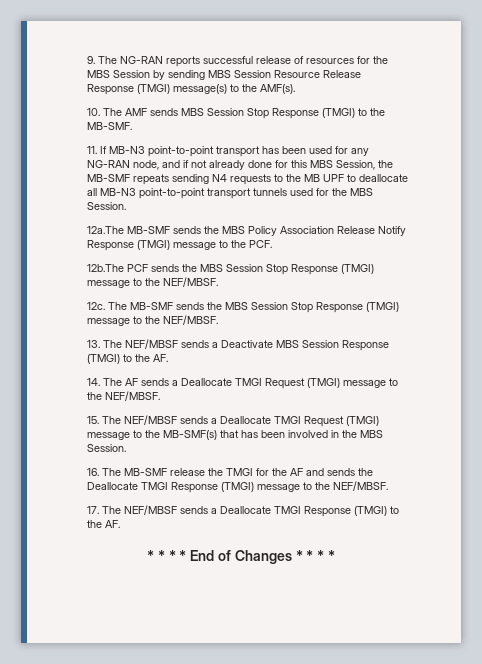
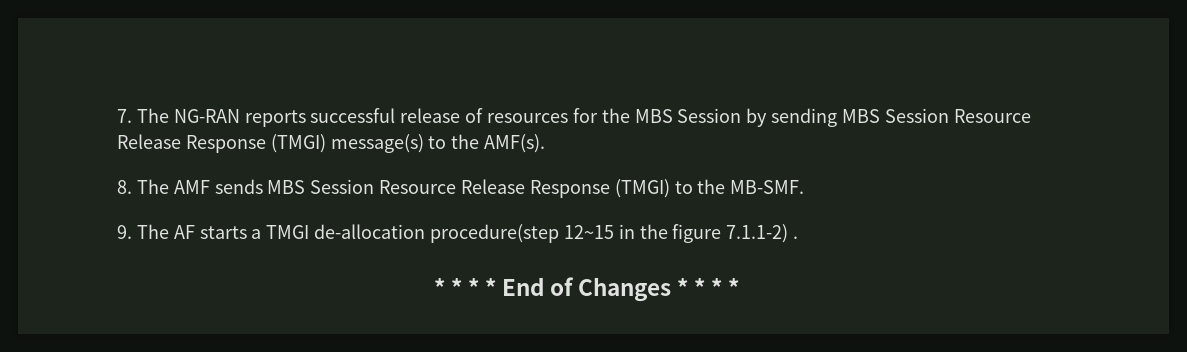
- 9. The NG-RAN reports successful release of resources for the MBS Session by sending MBS Session Resource Release Response (TMGI) message(s) to the AMF(s).
+ 7. The NG-RAN reports successful release of resources for the MBS Session by sending MBS Session Resource Release Response (TMGI) message(s) to the AMF(s).
- 10. The AMF sends MBS Session Stop Response (TMGI) to the MB-SMF.
+ 8. The AMF sends MBS Session Resource Release Response (TMGI) to the MB-SMF.
- 11. If MB-N3 point-to-point transport has been used for any NG-RAN node, and if not already done for this MBS Session, the MB-SMF repeats sending N4 requests to the MB UPF to deallocate all MB-N3 point-to-point transport tunnels used for the MBS Session.
- 12a.The MB-SMF sends the MBS Policy Association Release Notify Response (TMGI) message to the PCF.
- 12b.The PCF sends the MBS Session Stop Response (TMGI) message to the NEF/MBSF.
- 12c. The MB-SMF sends the MBS Session Stop Response (TMGI) message to the NEF/MBSF.
- 13. The NEF/MBSF sends a Deactivate MBS Session Response (TMGI) to the AF.
- 14. The AF sends a Deallocate TMGI Request (TMGI) message to the NEF/MBSF.
- 15. The NEF/MBSF sends a Deallocate TMGI Request (TMGI) message to the MB-SMF(s) that has been involved in the MBS Session.
- 16. The MB-SMF release the TMGI for the AF and sends the Deallocate TMGI Response (TMGI) message to the NEF/MBSF.
- 17. The NEF/MBSF sends a Deallocate TMGI Response (TMGI) to the AF.
+ 9. The AF starts a TMGI de-allocation procedure(step 12~15 in the figure 7.1.1-2) .

